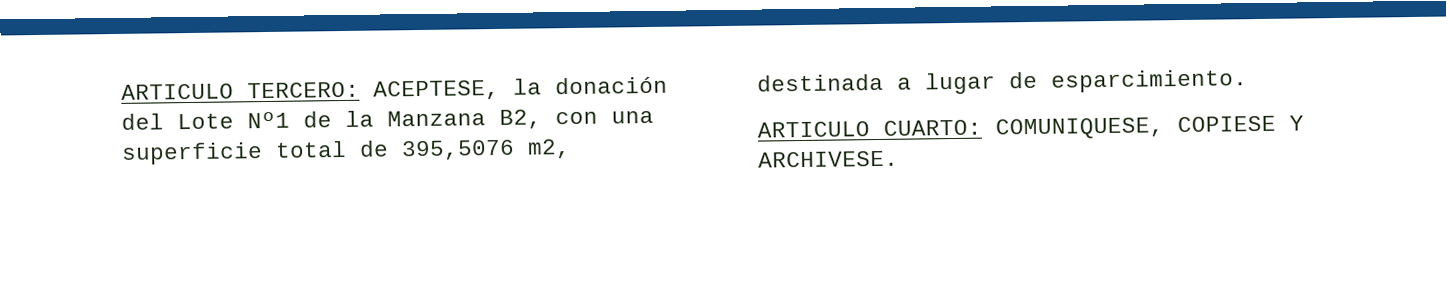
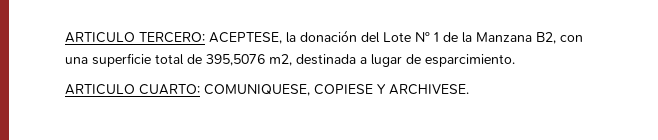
- ARTICULO TERCERO: ACEPTESE, la donación del Lote Nº1 de la Manzana B2, con una superficie total de 395,5076 m2, destinada a lugar de esparcimiento.
+ ARTICULO TERCERO: ACEPTESE, la donación del Lote Nº 1 de la Manzana B2, con una superficie total de 395,5076 m2, destinada a lugar de esparcimiento.

